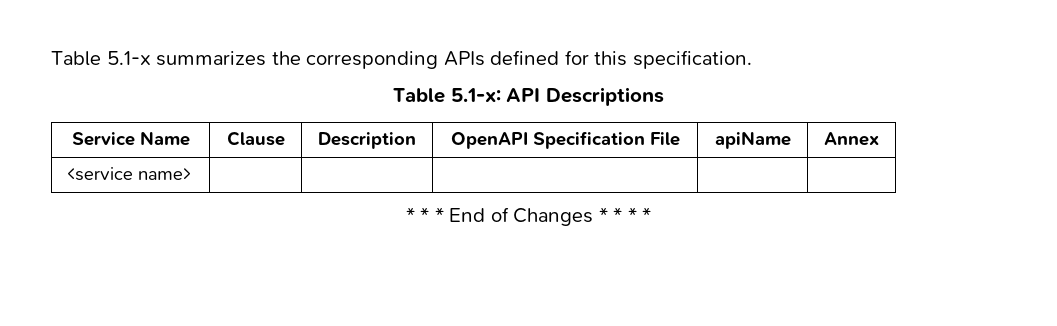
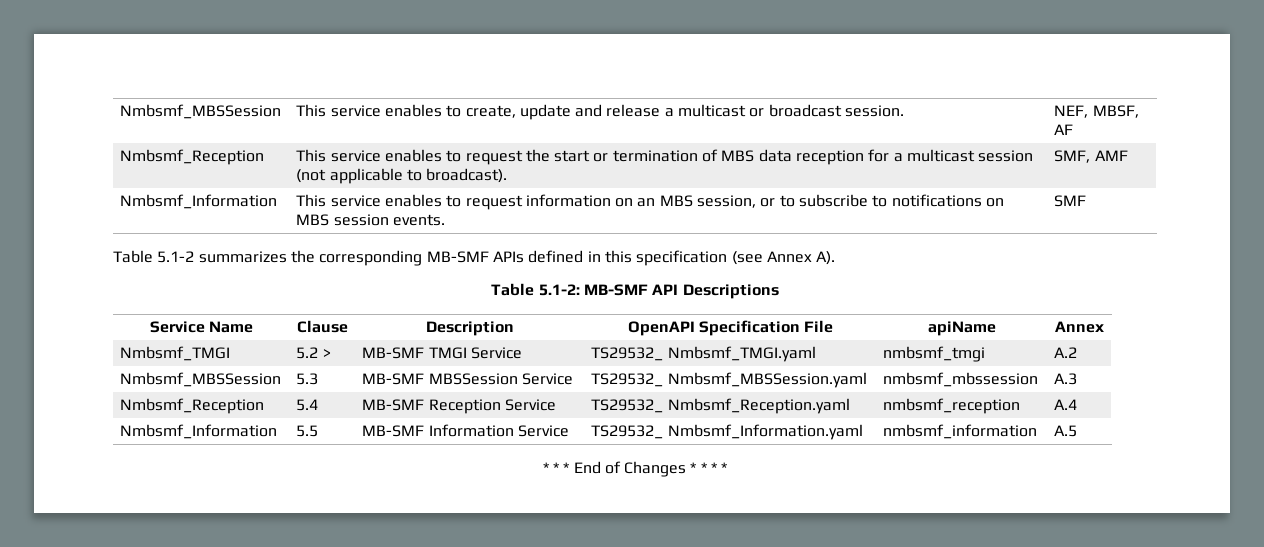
- Table 5.1-x summarizes the corresponding APIs defined for this specification.
- Table 5.1-x: API Descriptions
+ Nmbsmf_MBSSession | This service enables to create, update and release a multicast or broadcast session. | NEF, MBSF, AF
+ Nmbsmf_Reception | This service enables to request the start or termination of MBS data reception for a multicast session (not applicable to broadcast). | SMF, AMF
+ Nmbsmf_Information | This service enables to request information on an MBS session, or to subscribe to notifications on MBS session events. | SMF
+ Table 5.1-2 summarizes the corresponding MB-SMF APIs defined in this specification (see Annex A).
+ Table 5.1-2: MB-SMF API Descriptions
- <service name> | | | | |
+ Nmbsmf_TMGI | 5.2 > | MB-SMF TMGI Service | TS29532_ Nmbsmf_TMGI.yaml | nmbsmf_tmgi | A.2
+ Nmbsmf_MBSSession | 5.3 | MB-SMF MBSSession Service | TS29532_ Nmbsmf_MBSSession.yaml | nmbsmf_mbssession | A.3
+ Nmbsmf_Reception | 5.4 | MB-SMF Reception Service | TS29532_ Nmbsmf_Reception.yaml | nmbsmf_reception | A.4
+ Nmbsmf_Information | 5.5 | MB-SMF Information Service | TS29532_ Nmbsmf_Information.yaml | nmbsmf_information | A.5

